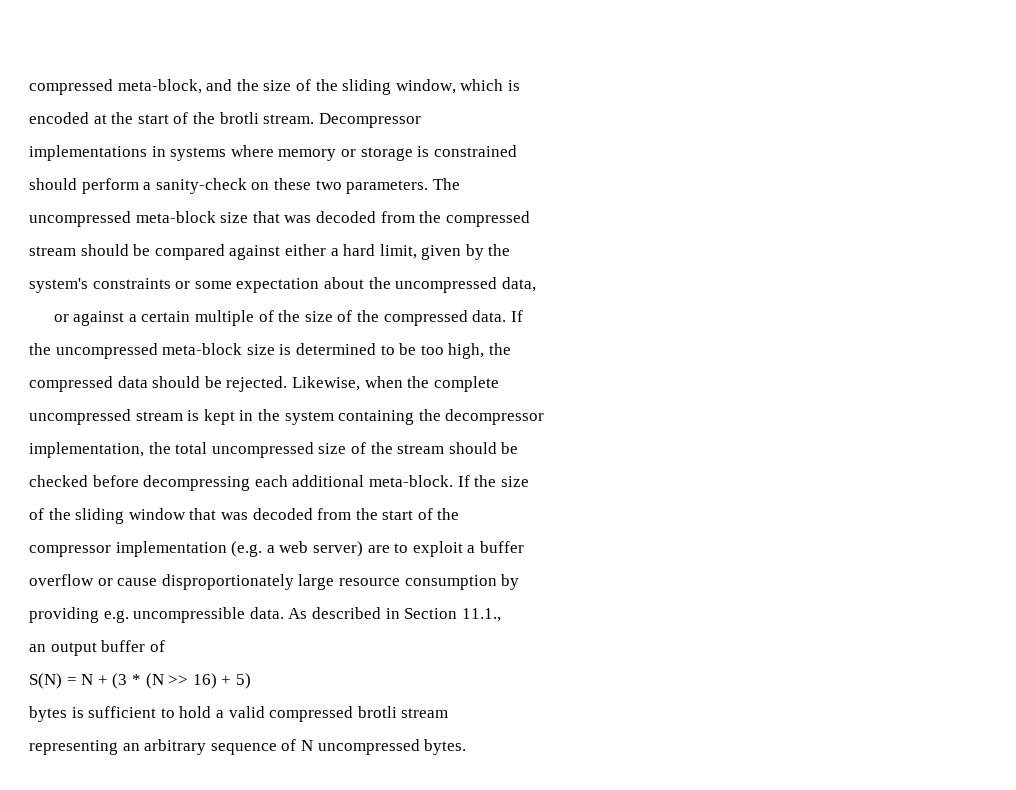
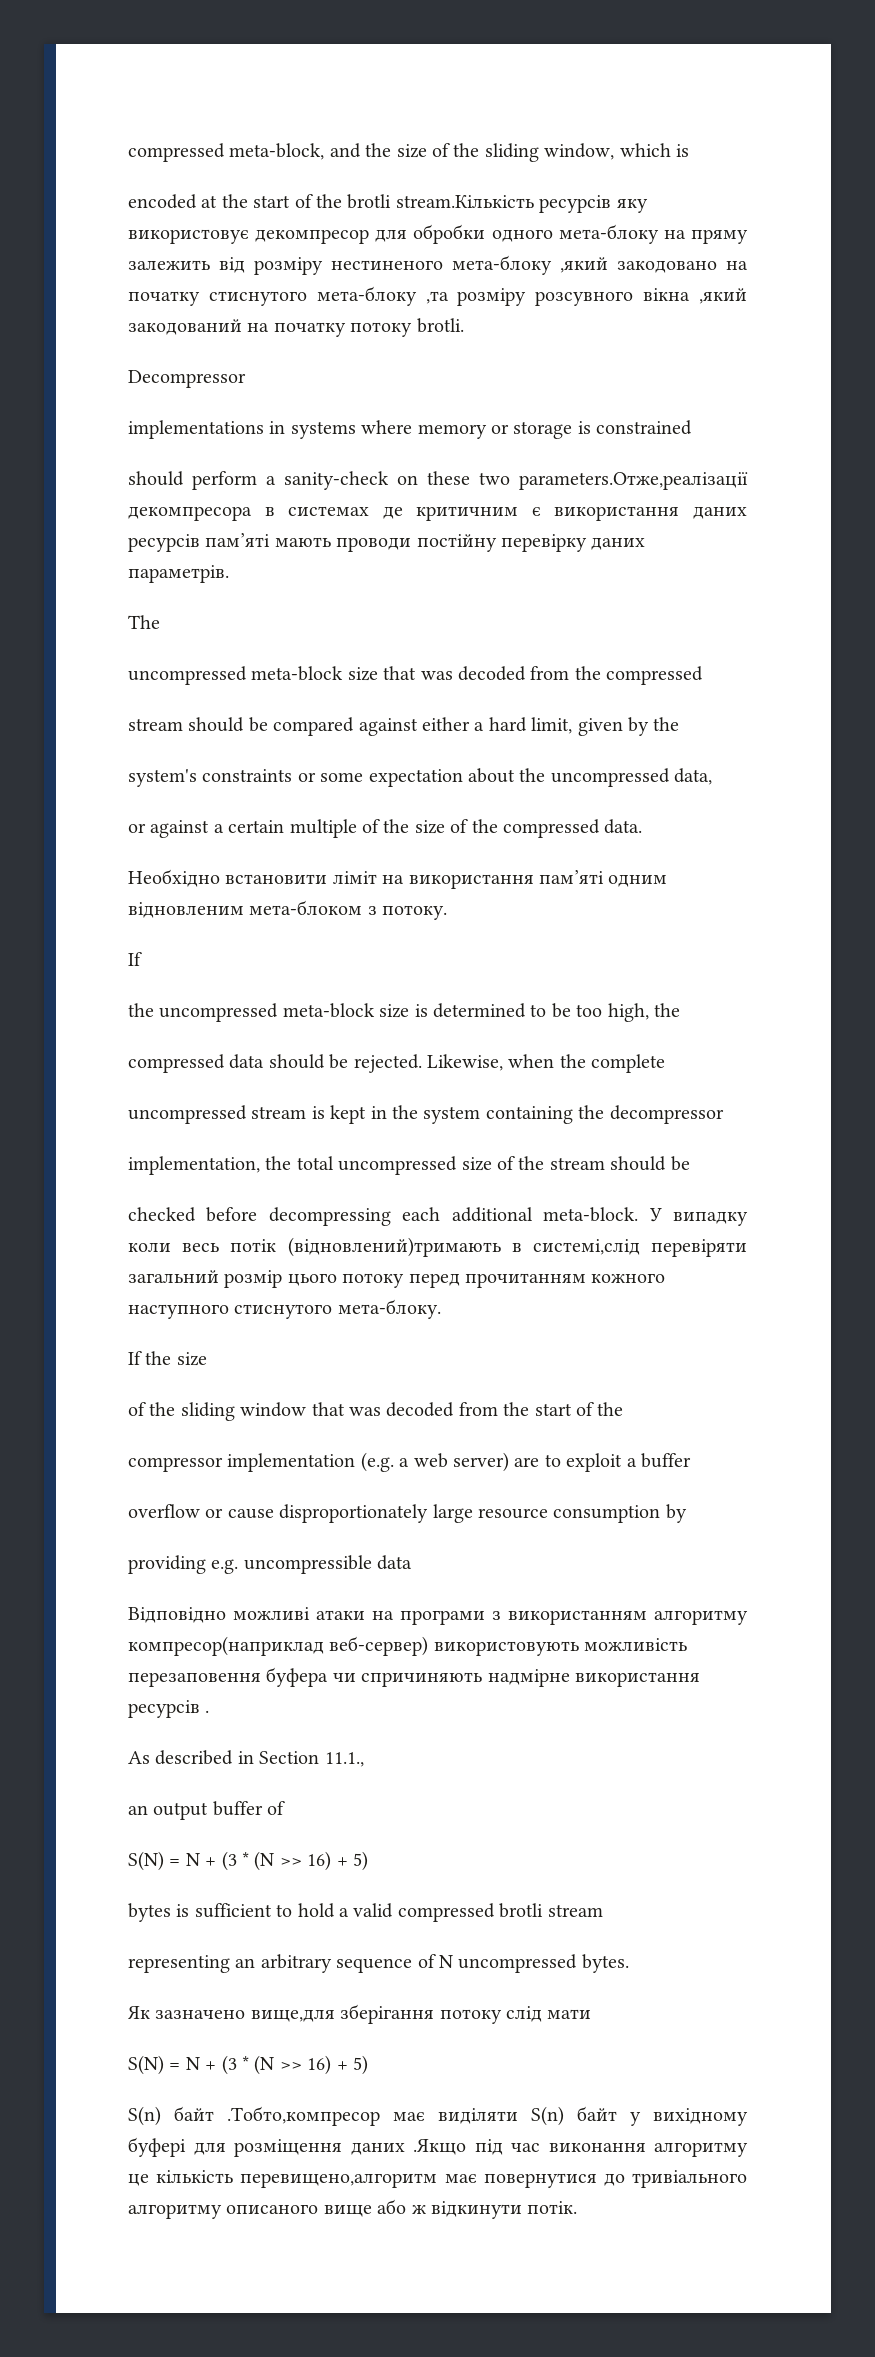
- encoded at the start of the brotli stream. Decompressor
+ encoded at the start of the brotli stream.Кількість ресурсів яку використовує декомпресор для обробки одного мета-блоку на пряму залежить від розміру нестиненого мета-блоку ,який закодовано на початку стиснутого мета-блоку ,та розміру розсувного вікна ,який закодований на початку потоку brotli.
+ Decompressor
- should perform a sanity-check on these two parameters. The
+ should perform a sanity-check on these two parameters.Отже,реалізації декомпресора в системах де критичним є використання даних ресурсів пам’яті мають проводи постійну перевірку даних параметрів.
+ The
- or against a certain multiple of the size of the compressed data. If
+ or against a certain multiple of the size of the compressed data.
+ Необхідно встановити ліміт на використання пам’яті одним відновленим мета-блоком з потоку.
+ If
- checked before decompressing each additional meta-block. If the size
+ checked before decompressing each additional meta-block. У випадку коли весь потік (відновлений)тримають в системі,слід перевіряти загальний розмір цього потоку перед прочитанням кожного наступного стиснутого мета-блоку.
+ If the size
- providing e.g. uncompressible data. As described in Section 11.1.,
+ providing e.g. uncompressible data
+ Відповідно можливі атаки на програми з використанням алгоритму компресор(наприклад веб-сервер) використовують можливість перезаповення буфера чи спричиняють надмірне використання ресурсів .
+ As described in Section 11.1.,
+ Як зазначено вище,для зберігання потоку слід мати
+ S(N) = N + (3 * (N >> 16) + 5)
+ S(n) байт .Тобто,компресор має виділяти S(n) байт у вихідному буфері для розміщення даних .Якщо під час виконання алгоритму це кількість перевищено,алгоритм має повернутися до тривіального алгоритму описаного вище або ж відкинути потік.

